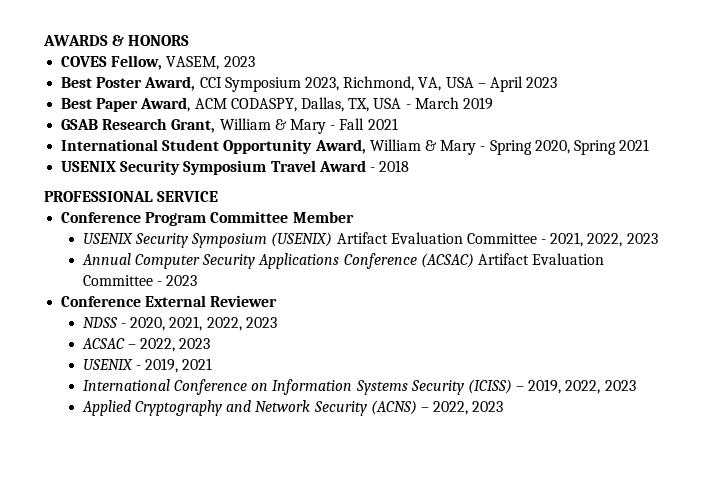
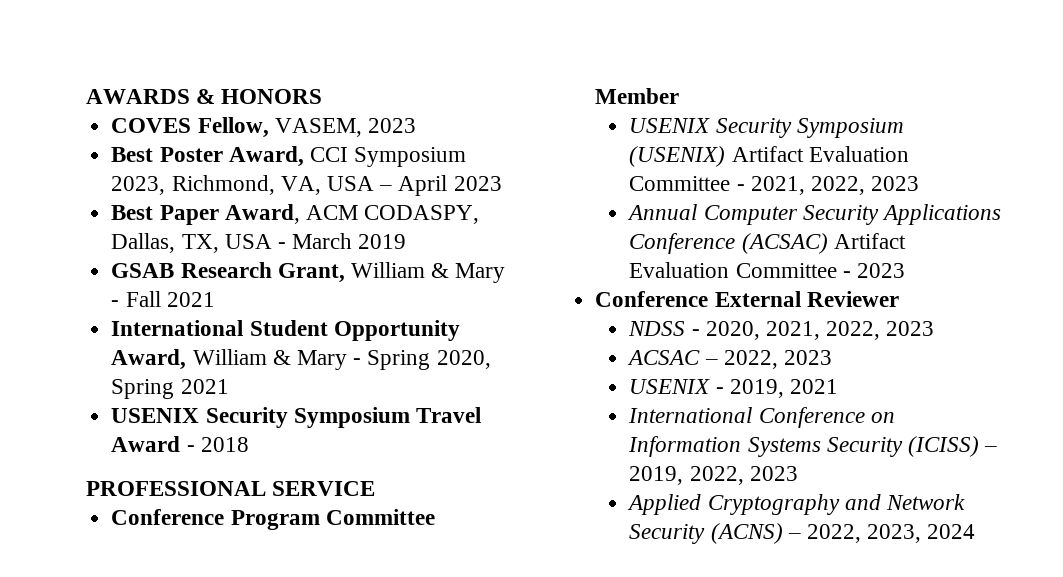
- Applied Cryptography and Network Security (ACNS) – 2022, 2023
+ Applied Cryptography and Network Security (ACNS) – 2022, 2023, 2024

